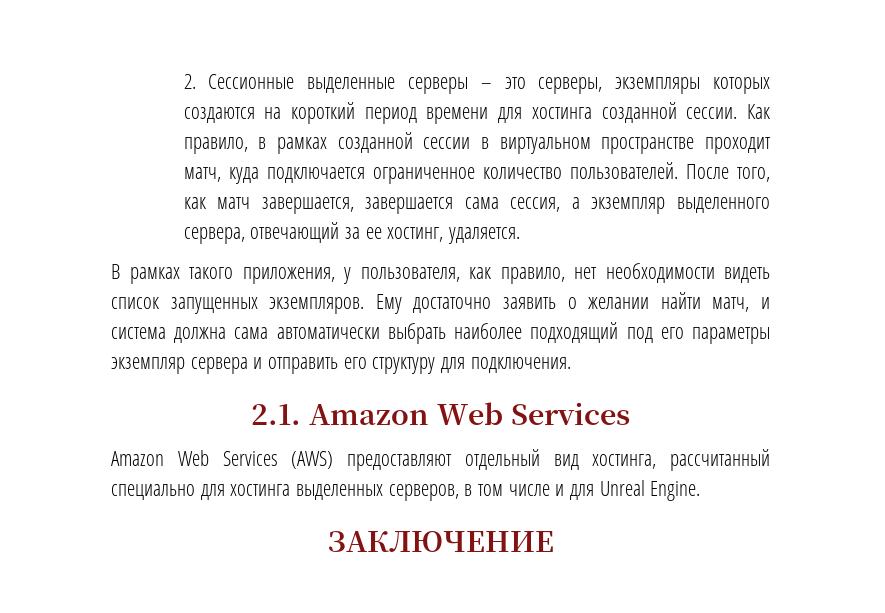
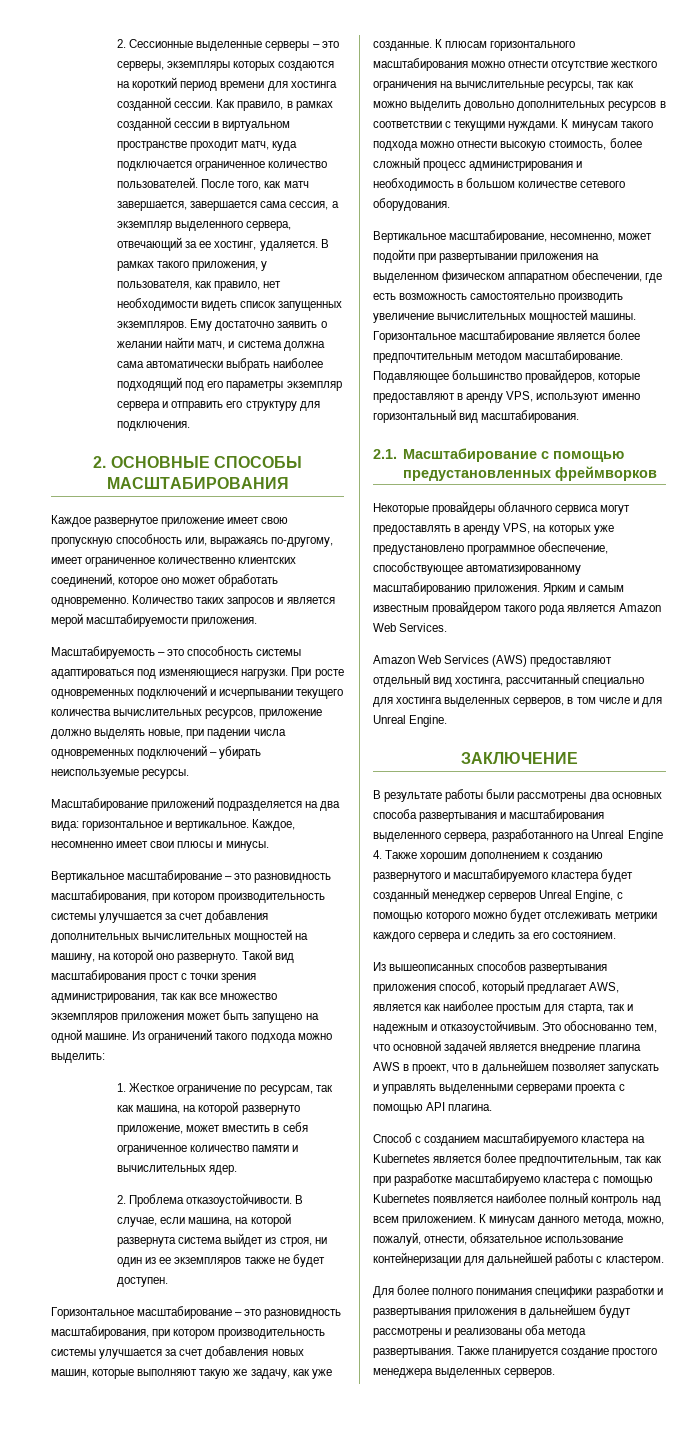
- После того, как матч завершается, завершается сама сессия, а экземпляр выделенного сервера, отвечающий за ее хостинг, удаляется.
- В рамках такого приложения, у пользователя, как правило, нет необходимости видеть список запущенных экземпляров.
+ После того, как матч завершается, завершается сама сессия, а экземпляр выделенного сервера, отвечающий за ее хостинг, удаляется. В рамках такого приложения, у пользователя, как правило, нет необходимости видеть список запущенных экземпляров.
- 2.1. Amazon Web Services
+ 2. ОСНОВНЫЕ СПОСОБЫ МАСШТАБИРОВАНИЯ
+ Каждое развернутое приложение имеет свою пропускную способность или, выражаясь по-другому, имеет ограниченное количественно клиентских соединений, которое оно может обработать одновременно. Количество таких запросов и является мерой масштабируемости приложения.
+ Масштабируемость – это способность системы адаптироваться под изменяющиеся нагрузки. При росте одновременных подключений и исчерпывании текущего количества вычислительных ресурсов, приложение должно выделять новые, при падении числа одновременных подключений – убирать неиспользуемые ресурсы.
+ Масштабирование приложений подразделяется на два вида: горизонтальное и вертикальное. Каждое, несомненно имеет свои плюсы и минусы.
+ Вертикальное масштабирование – это разновидность масштабирования, при котором производительность системы улучшается за счет добавления дополнительных вычислительных мощностей на машину, на которой оно развернуто. Такой вид масштабирования прост с точки зрения администрирования, так как все множество экземпляров приложения может быть запущено на одной машине. Из ограничений такого подхода можно выделить:
+ 1. Жесткое ограничение по ресурсам, так как машина, на которой развернуто приложение, может вместить в себя ограниченное количество памяти и вычислительных ядер.
+ 2. Проблема отказоустойчивости. В случае, если машина, на которой развернута система выйдет из строя, ни один из ее экземпляров также не будет доступен.
+ Горизонтальное масштабирование – это разновидность масштабирования, при котором производительность системы улучшается за счет добавления новых машин, которые выполняют такую же задачу, как уже созданные. К плюсам горизонтального масштабирования можно отнести отсутствие жесткого ограничения на вычислительные ресурсы, так как можно выделить довольно дополнительных ресурсов в соответствии с текущими нуждами. К минусам такого подхода можно отнести высокую стоимость, более сложный процесс администрирования и необходимость в большом количестве сетевого оборудования.
+ Вертикальное масштабирование, несомненно, может подойти при развертывании приложения на выделенном физическом аппаратном обеспечении, где есть возможность самостоятельно производить увеличение вычислительных мощностей машины. Горизонтальное масштабирование является более предпочтительным методом масштабирование. Подавляющее большинство провайдеров, которые предоставляют в аренду VPS, используют именно горизонтальный вид масштабирования.
+ 2.1. Масштабирование с помощью предустановленных фреймворков
+ Некоторые провайдеры облачного сервиса могут предоставлять в аренду VPS, на которых уже предустановлено программное обеспечение, способствующее автоматизированному масштабированию приложения. Ярким и самым известным провайдером такого рода является Amazon Web Services.
+ В результате работы были рассмотрены два основных способа развертывания и масштабирования выделенного сервера, разработанного на Unreal Engine 4. Также хорошим дополнением к созданию развернутого и масштабируемого кластера будет созданный менеджер серверов Unreal Engine, с помощью которого можно будет отслеживать метрики каждого сервера и следить за его состоянием.
+ Из вышеописанных способов развертывания приложения способ, который предлагает AWS, является как наиболее простым для старта, так и надежным и отказоустойчивым. Это обоснованно тем, что основной задачей является внедрение плагина AWS в проект, что в дальнейшем позволяет запускать и управлять выделенными серверами проекта с помощью API плагина.
+ Способ с созданием масштабируемого кластера на Kubernetes является более предпочтительным, так как при разработке масштабируемо кластера с помощью Kubernetes появляется наиболее полный контроль над всем приложением. К минусам данного метода, можно, пожалуй, отнести, обязательное использование контейнеризации для дальнейшей работы с кластером.
+ Для более полного понимания специфики разработки и развертывания приложения в дальнейшем будут рассмотрены и реализованы оба метода развертывания. Также планируется создание простого менеджера выделенных серверов.

